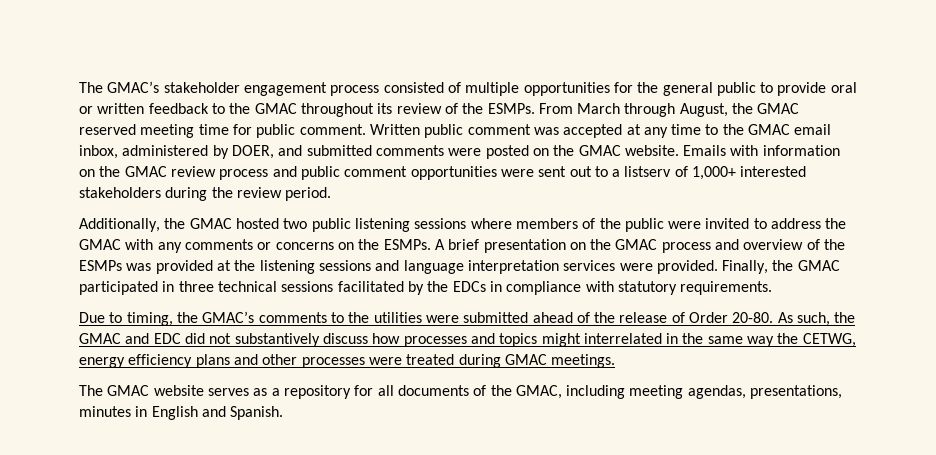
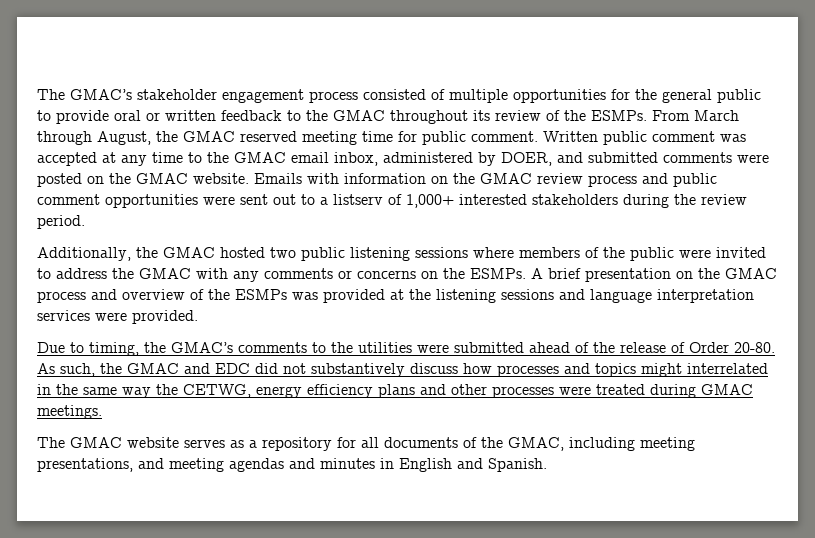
- Finally, the GMAC participated in three technical sessions facilitated by the EDCs in compliance with statutory requirements.
- The GMAC website serves as a repository for all documents of the GMAC, including meeting agendas, presentations, minutes in English and Spanish.
+ The GMAC website serves as a repository for all documents of the GMAC, including meeting presentations, and meeting agendas and minutes in English and Spanish.

